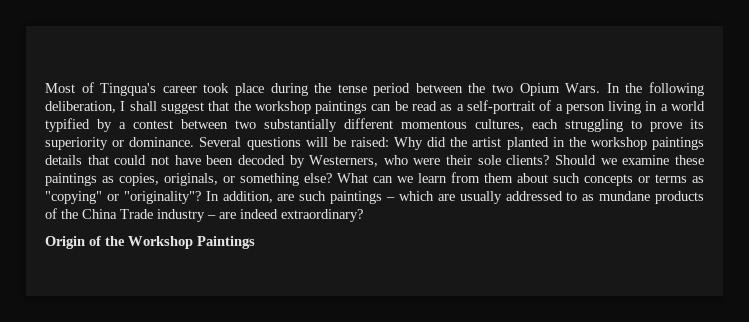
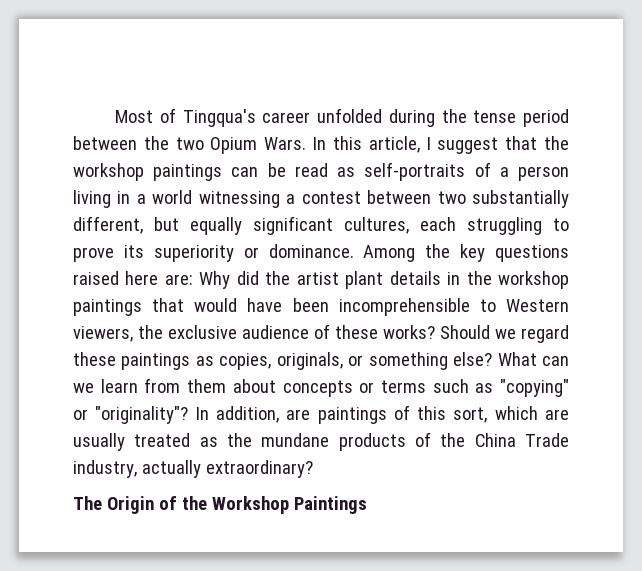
- Most of Tingqua's career took place during the tense period between the two Opium Wars.
+ Most of Tingqua's career unfolded during the tense period between the two Opium Wars.
- In the following deliberation, I shall suggest that the workshop paintings can be read as a self-portrait of a person living in a world typified by a contest between two substantially different momentous cultures, each struggling to prove its superiority or dominance.
+ In this article, I suggest that the workshop paintings can be read as self-portraits of a person living in a world witnessing a contest between two substantially different, but equally significant cultures, each struggling to prove its superiority or dominance.
- Several questions will be raised: Why did the artist planted in the workshop paintings details that could not have been decoded by Westerners, who were their sole clients?
+ Among the key questions raised here are: Why did the artist plant details in the workshop paintings that would have been incomprehensible to Western viewers, the exclusive audience of these works?
- Should we examine these paintings as copies, originals, or something else?
+ Should we regard these paintings as copies, originals, or something else?
- What can we learn from them about such concepts or terms as "copying" or "originality"?
+ What can we learn from them about concepts or terms such as "copying" or "originality"?
- In addition, are such paintings – which are usually addressed to as mundane products of the China Trade industry – are indeed extraordinary?
+ In addition, are paintings of this sort, which are usually treated as the mundane products of the China Trade industry, actually extraordinary?
- Origin of the Workshop Paintings
+ The Origin of the Workshop Paintings

